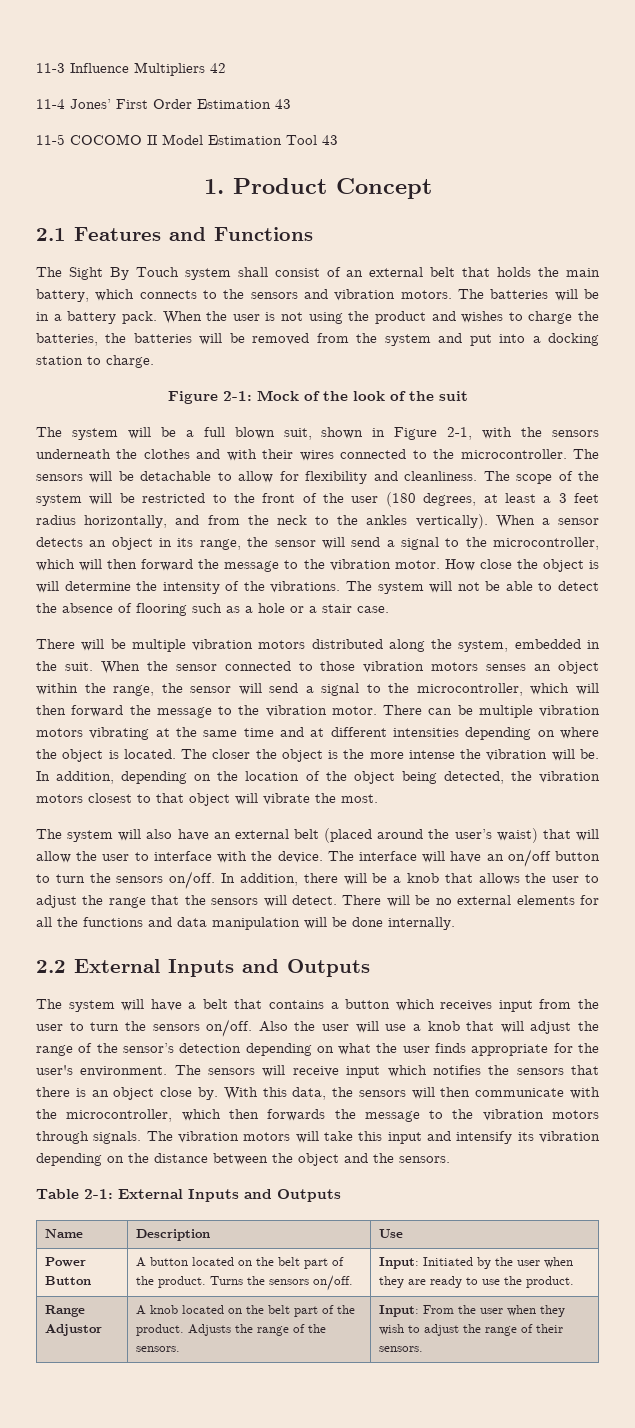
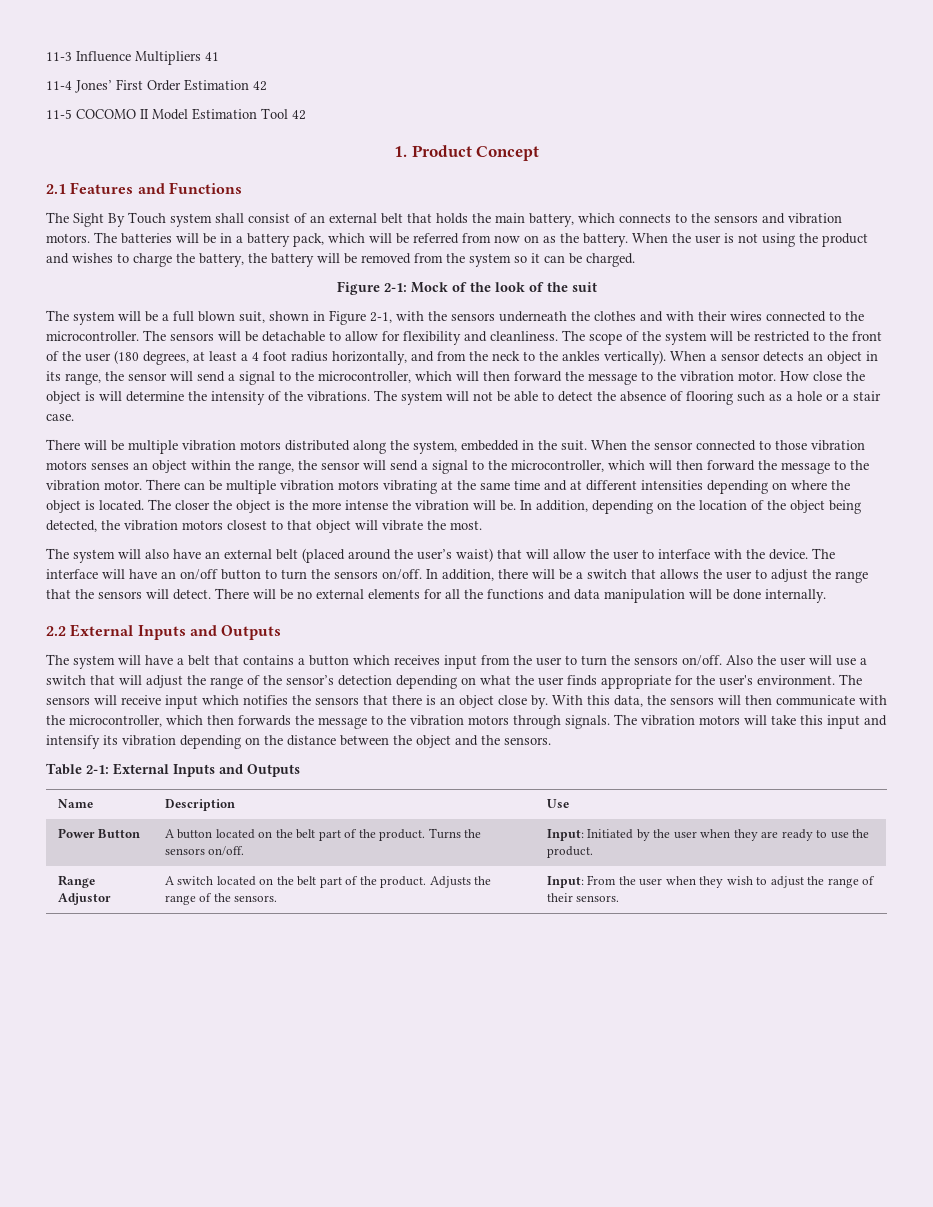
- 11-3 Influence Multipliers 42
+ 11-3 Influence Multipliers 41
- 11-4 Jones’ First Order Estimation 43
+ 11-4 Jones’ First Order Estimation 42
- 11-5 COCOMO II Model Estimation Tool 43
+ 11-5 COCOMO II Model Estimation Tool 42
- The batteries will be in a battery pack.
+ The batteries will be in a battery pack, which will be referred from now on as the battery.
- When the user is not using the product and wishes to charge the batteries, the batteries will be removed from the system and put into a docking station to charge.
+ When the user is not using the product and wishes to charge the battery, the battery will be removed from the system so it can be charged.
- The scope of the system will be restricted to the front of the user (180 degrees, at least a 3 feet radius horizontally, and from the neck to the ankles vertically).
+ The scope of the system will be restricted to the front of the user (180 degrees, at least a 4 foot radius horizontally, and from the neck to the ankles vertically).
- In addition, there will be a knob that allows the user to adjust the range that the sensors will detect.
+ In addition, there will be a switch that allows the user to adjust the range that the sensors will detect.
- Also the user will use a knob that will adjust the range of the sensor’s detection depending on what the user finds appropriate for the user's environment.
+ Also the user will use a switch that will adjust the range of the sensor’s detection depending on what the user finds appropriate for the user's environment.
- Range Adjustor | A knob located on the belt part of the product. Adjusts the range of the sensors. | Input: From the user when they wish to adjust the range of their sensors.
+ Range Adjustor | A switch located on the belt part of the product. Adjusts the range of the sensors. | Input: From the user when they wish to adjust the range of their sensors.

